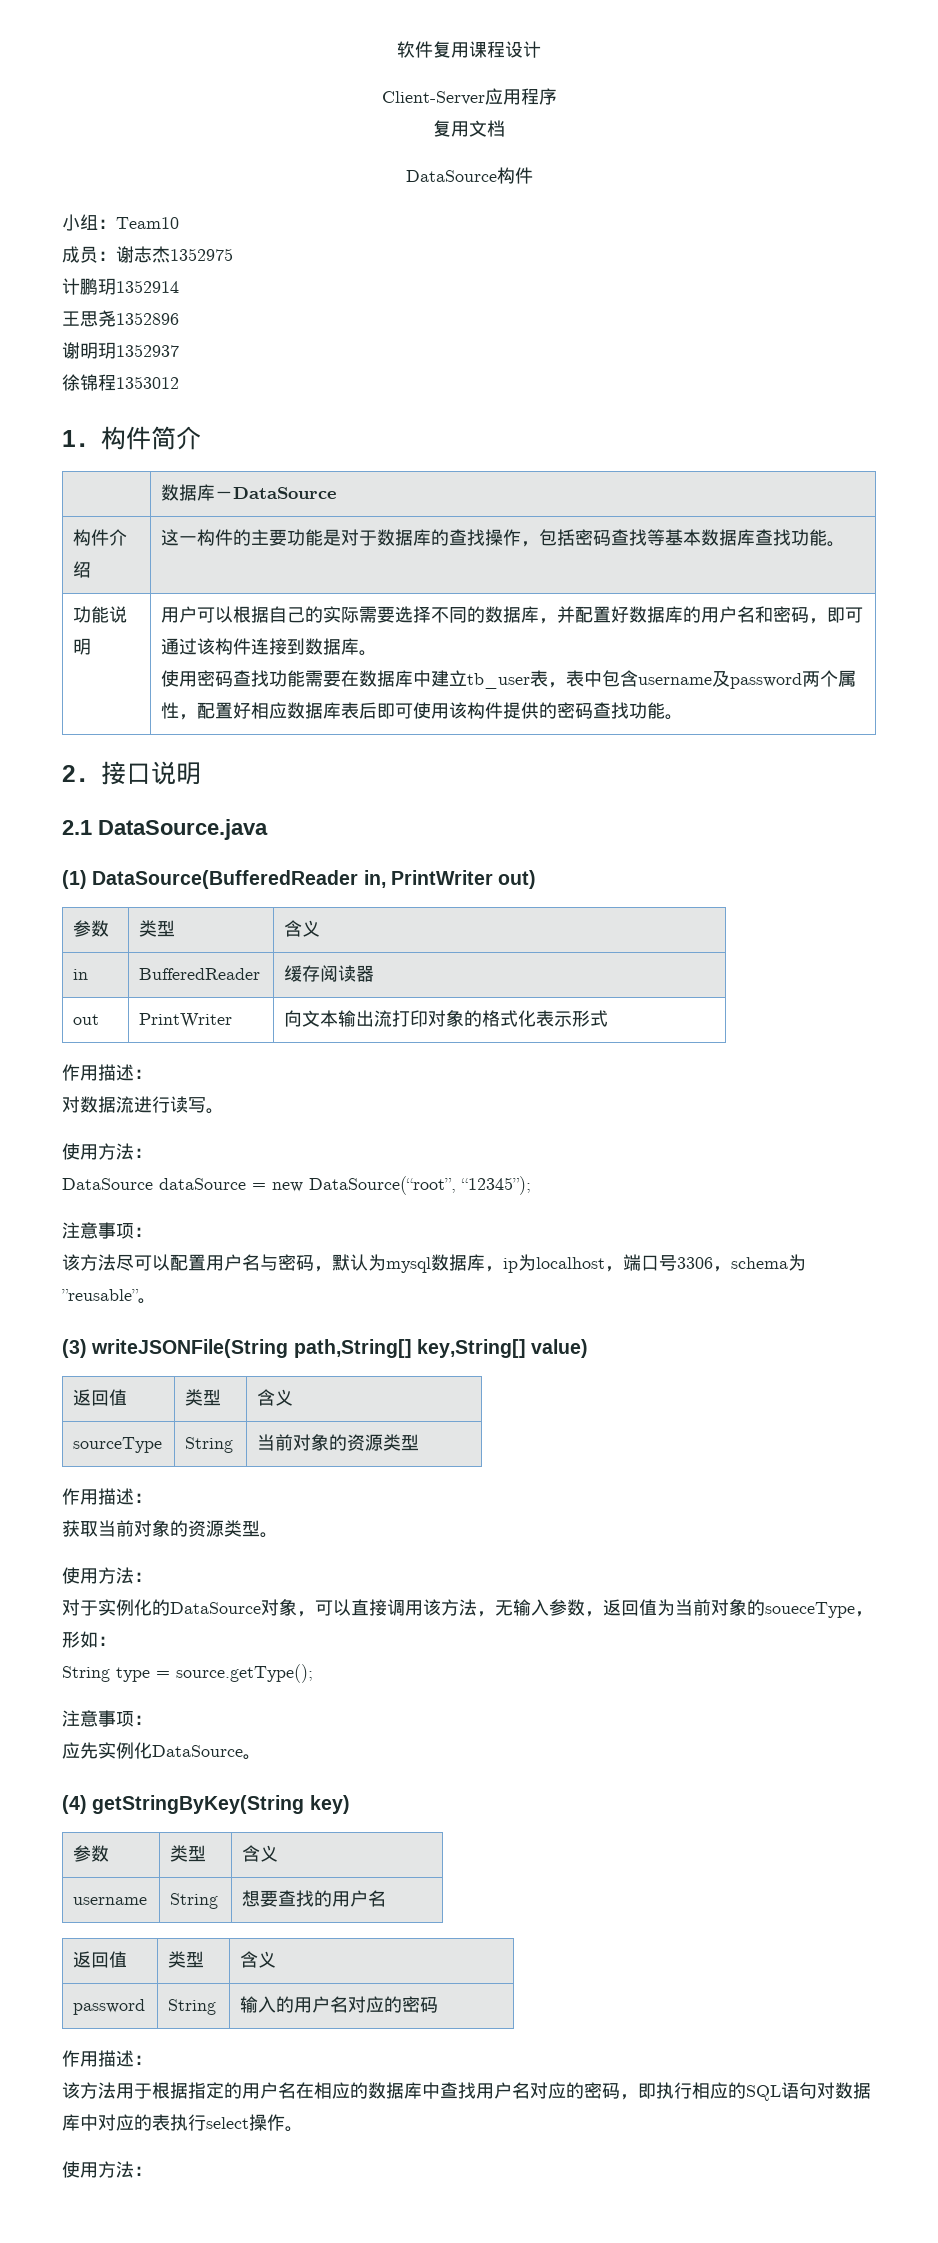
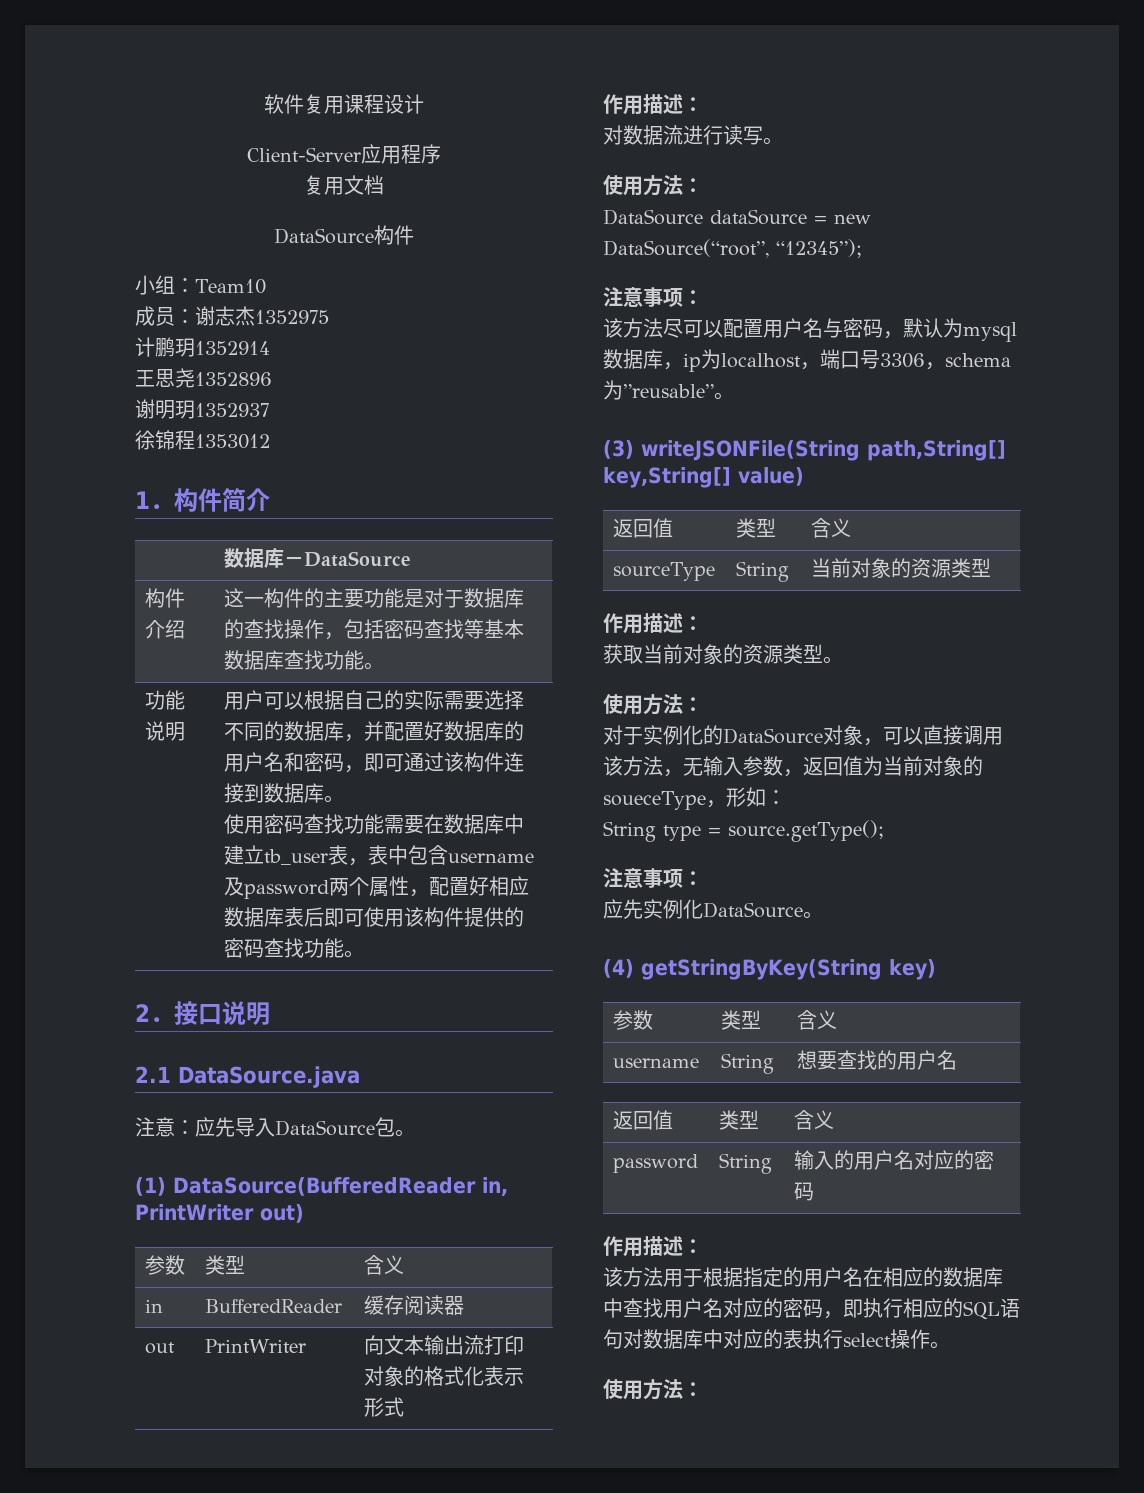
+ 注意：应先导入DataSource包。

